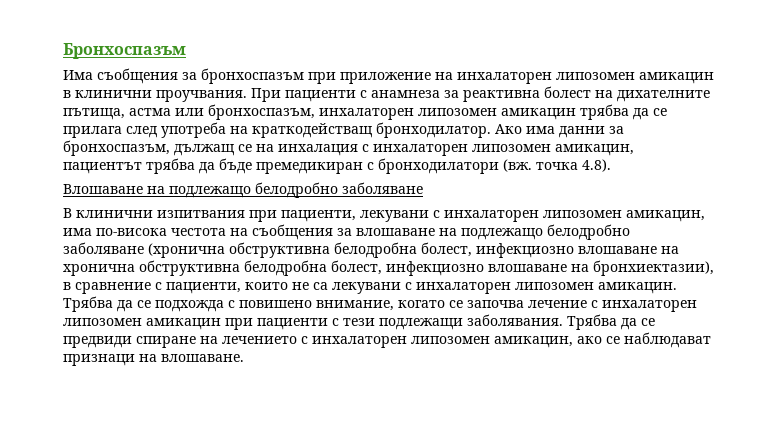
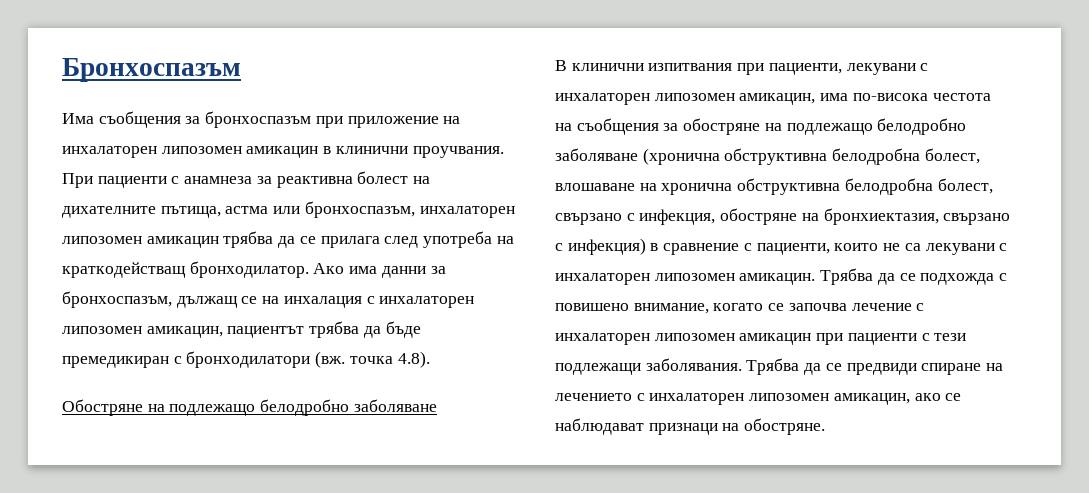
- Влошаване на подлежащо белодробно заболяване
+ Обостряне на подлежащо белодробно заболяване
- В клинични изпитвания при пациенти, лекувани с инхалаторен липозомен амикацин, има по-висока честота на съобщения за влошаване на подлежащо белодробно заболяване (хронична обструктивна белодробна болест, инфекциозно влошаване на хронична обструктивна белодробна болест, инфекциозно влошаване на бронхиектазии), в сравнение с пациенти, които не са лекувани с инхалаторен липозомен амикацин.
+ В клинични изпитвания при пациенти, лекувани с инхалаторен липозомен амикацин, има по-висока честота на съобщения за обостряне на подлежащо белодробно заболяване (хронична обструктивна белодробна болест, влошаване на хронична обструктивна белодробна болест, свързано с инфекция, обостряне на бронхиектазия, свързано с инфекция) в сравнение с пациенти, които не са лекувани с инхалаторен липозомен амикацин.
- Трябва да се предвиди спиране на лечението с инхалаторен липозомен амикацин, ако се наблюдават признаци на влошаване.
+ Трябва да се предвиди спиране на лечението с инхалаторен липозомен амикацин, ако се наблюдават признаци на обостряне.

